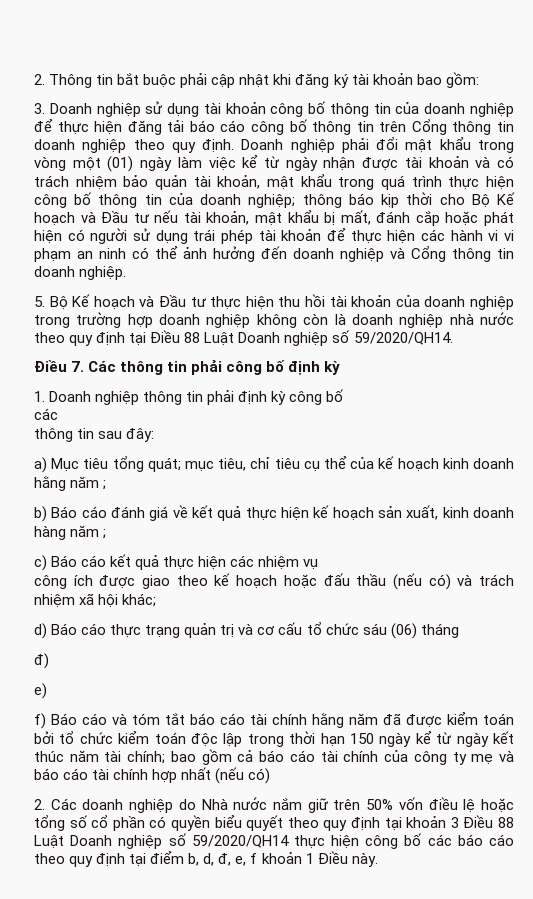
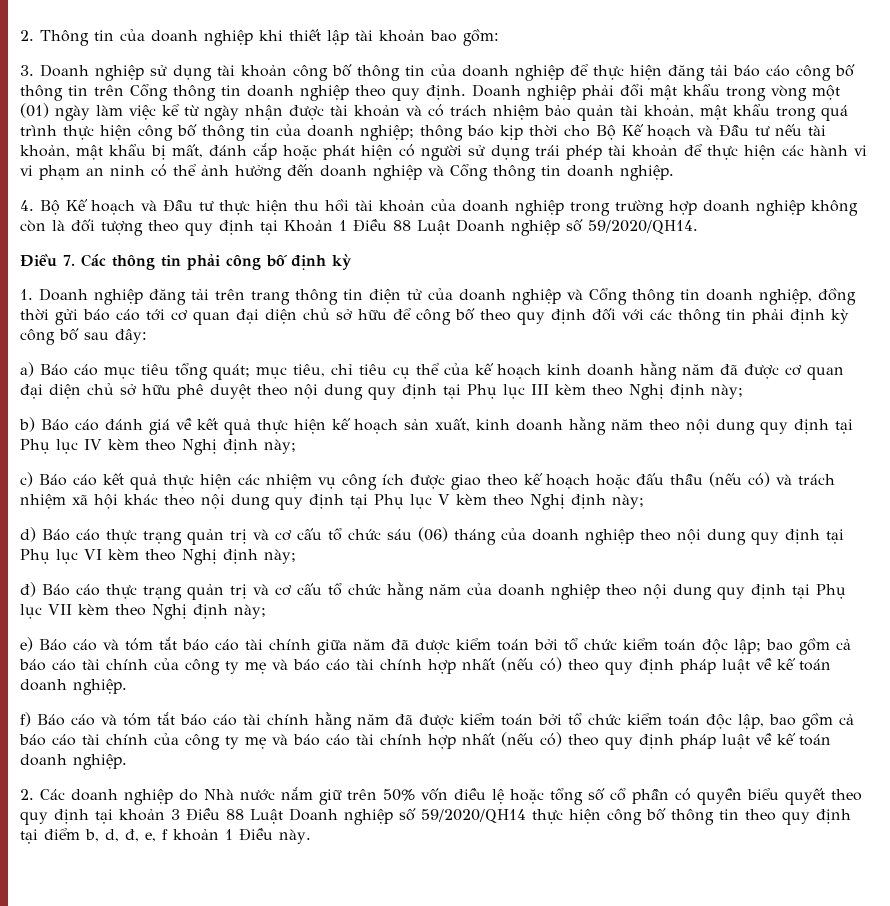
- 2. Thông tin bắt buộc phải cập nhật khi đăng ký tài khoản bao gồm:
+ 2. Thông tin của doanh nghiệp khi thiết lập tài khoản bao gồm:
- 5. Bộ Kế hoạch và Đầu tư thực hiện thu hồi tài khoản của doanh nghiệp trong trường hợp doanh nghiệp không còn là doanh nghiệp nhà nước theo quy định tại Điều 88 Luật Doanh nghiệp số 59/2020/QH14.
+ 4. Bộ Kế hoạch và Đầu tư thực hiện thu hồi tài khoản của doanh nghiệp trong trường hợp doanh nghiệp không còn là đối tượng theo quy định tại Khoản 1 Điều 88 Luật Doanh nghiệp số 59/2020/QH14.
- 1. Doanh nghiệp thông tin phải định kỳ công bố
- các
- thông tin sau đây:
+ 1. Doanh nghiệp đăng tải trên trang thông tin điện tử của doanh nghiệp và Cổng thông tin doanh nghiệp, đồng thời gửi báo cáo tới cơ quan đại diện chủ sở hữu để công bố theo quy định đối với các thông tin phải định kỳ công bố sau đây:
- a) Mục tiêu tổng quát; mục tiêu, chỉ tiêu cụ thể của kế hoạch kinh doanh hằng năm ;
+ a) Báo cáo mục tiêu tổng quát; mục tiêu, chỉ tiêu cụ thể của kế hoạch kinh doanh hằng năm đã được cơ quan đại diện chủ sở hữu phê duyệt theo nội dung quy định tại Phụ lục III kèm theo Nghị định này;
- b) Báo cáo đánh giá về kết quả thực hiện kế hoạch sản xuất, kinh doanh hàng năm ;
+ b) Báo cáo đánh giá về kết quả thực hiện kế hoạch sản xuất, kinh doanh hằng năm theo nội dung quy định tại Phụ lục IV kèm theo Nghị định này;
- c) Báo cáo kết quả thực hiện các nhiệm vụ
- công ích được giao theo kế hoạch hoặc đấu thầu (nếu có) và trách nhiệm xã hội khác;
+ c) Báo cáo kết quả thực hiện các nhiệm vụ công ích được giao theo kế hoạch hoặc đấu thầu (nếu có) và trách nhiệm xã hội khác theo nội dung quy định tại Phụ lục V kèm theo Nghị định này;
- d) Báo cáo thực trạng quản trị và cơ cấu tổ chức sáu (06) tháng
- đ)
- e)
+ d) Báo cáo thực trạng quản trị và cơ cấu tổ chức sáu (06) tháng của doanh nghiệp theo nội dung quy định tại Phụ lục VI kèm theo Nghị định này;
+ đ) Báo cáo thực trạng quản trị và cơ cấu tổ chức hằng năm của doanh nghiệp theo nội dung quy định tại Phụ lục VII kèm theo Nghị định này;
+ e) Báo cáo và tóm tắt báo cáo tài chính giữa năm đã được kiểm toán bởi tổ chức kiểm toán độc lập; bao gồm cả báo cáo tài chính của công ty mẹ và báo cáo tài chính hợp nhất (nếu có) theo quy định pháp luật về kế toán doanh nghiệp.
- f) Báo cáo và tóm tắt báo cáo tài chính hằng năm đã được kiểm toán bởi tổ chức kiểm toán độc lập trong thời hạn 150 ngày kể từ ngày kết thúc năm tài chính; bao gồm cả báo cáo tài chính của công ty mẹ và báo cáo tài chính hợp nhất (nếu có)
+ f) Báo cáo và tóm tắt báo cáo tài chính hằng năm đã được kiểm toán bởi tổ chức kiểm toán độc lập, bao gồm cả báo cáo tài chính của công ty mẹ và báo cáo tài chính hợp nhất (nếu có) theo quy định pháp luật về kế toán doanh nghiệp.
- 2. Các doanh nghiệp do Nhà nước nắm giữ trên 50% vốn điều lệ hoặc tổng số cổ phần có quyền biểu quyết theo quy định tại khoản 3 Điều 88 Luật Doanh nghiệp số 59/2020/QH14 thực hiện công bố các báo cáo theo quy định tại điểm b, d, đ, e, f khoản 1 Điều này.
+ 2. Các doanh nghiệp do Nhà nước nắm giữ trên 50% vốn điều lệ hoặc tổng số cổ phần có quyền biểu quyết theo quy định tại khoản 3 Điều 88 Luật Doanh nghiệp số 59/2020/QH14 thực hiện công bố thông tin theo quy định tại điểm b, d, đ, e, f khoản 1 Điều này.

